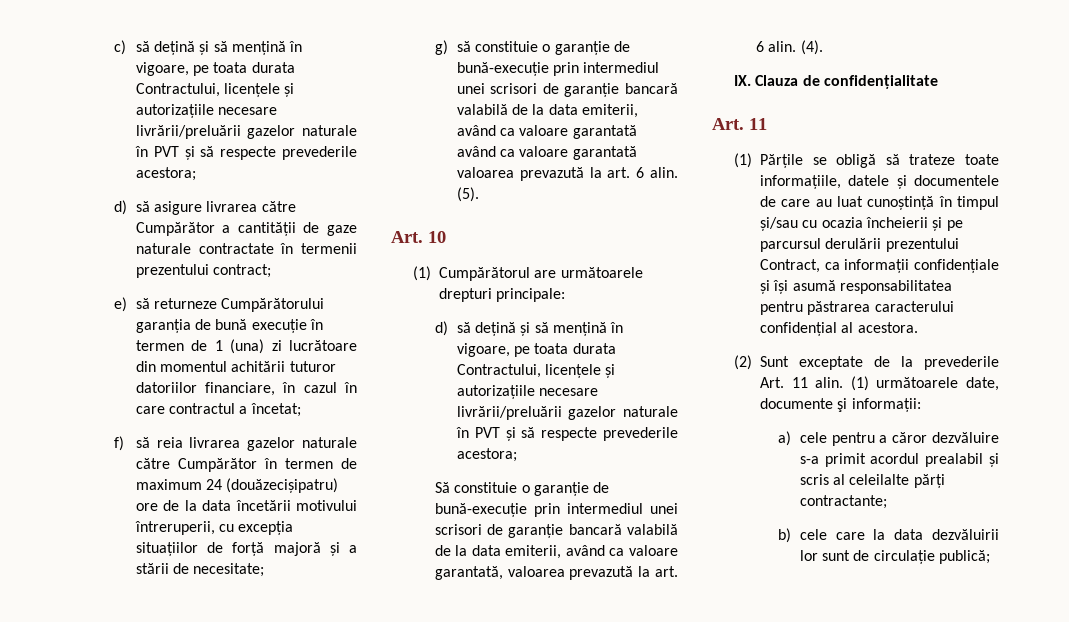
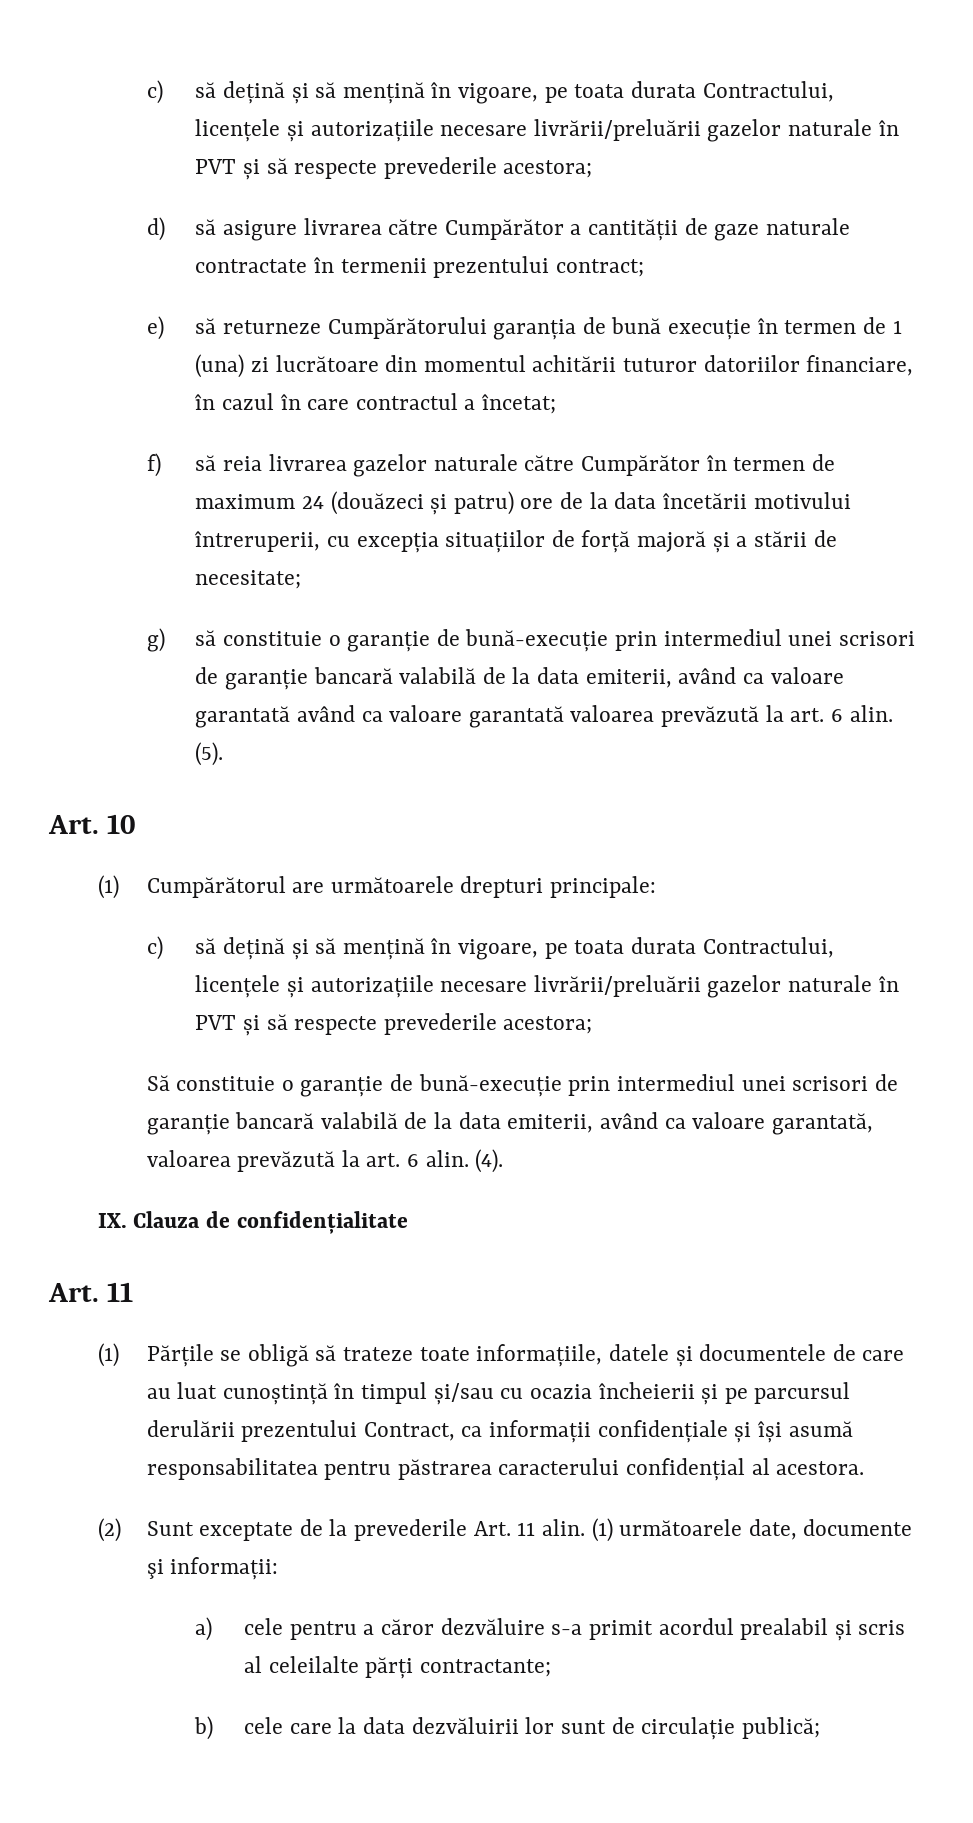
- f) să reia livrarea gazelor naturale către Cumpărător în termen de maximum 24 (douăzecișipatru) ore de la data încetării motivului întreruperii, cu excepția situațiilor de forță majoră și a stării de necesitate;
+ f) să reia livrarea gazelor naturale către Cumpărător în termen de maximum 24 (douăzeci și patru) ore de la data încetării motivului întreruperii, cu excepția situațiilor de forță majoră și a stării de necesitate;
- g) să constituie o garanție de bună-execuție prin intermediul unei scrisori de garanție bancară valabilă de la data emiterii, având ca valoare garantată având ca valoare garantată valoarea prevazută la art. 6 alin.
+ g) să constituie o garanție de bună-execuție prin intermediul unei scrisori de garanție bancară valabilă de la data emiterii, având ca valoare garantată având ca valoare garantată valoarea prevăzută la art. 6 alin.
  (1) Cumpărătorul are următoarele drepturi principale:
- d) să dețină și să mențină în vigoare, pe toata durata Contractului, licențele și autorizațiile necesare livrării/preluării gazelor naturale în PVT și să respecte prevederile acestora;
+ c) să dețină și să mențină în vigoare, pe toata durata Contractului, licențele și autorizațiile necesare livrării/preluării gazelor naturale în PVT și să respecte prevederile acestora;
- Să constituie o garanție de bună-execuție prin intermediul unei scrisori de garanție bancară valabilă de la data emiterii, având ca valoare garantată, valoarea prevazută la art. 6 alin.
+ Să constituie o garanție de bună-execuție prin intermediul unei scrisori de garanție bancară valabilă de la data emiterii, având ca valoare garantată, valoarea prevăzută la art. 6 alin.

